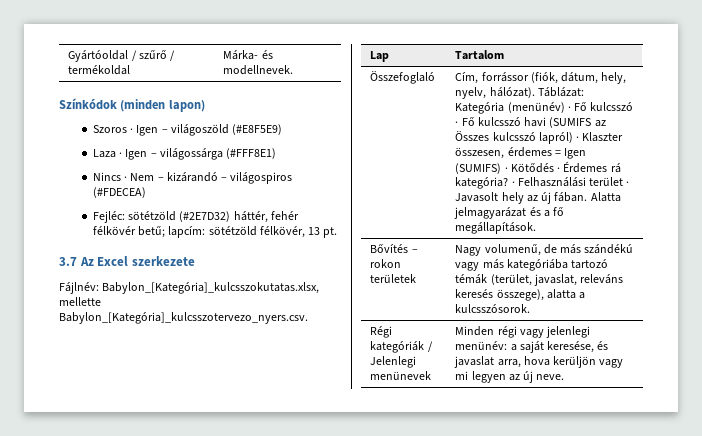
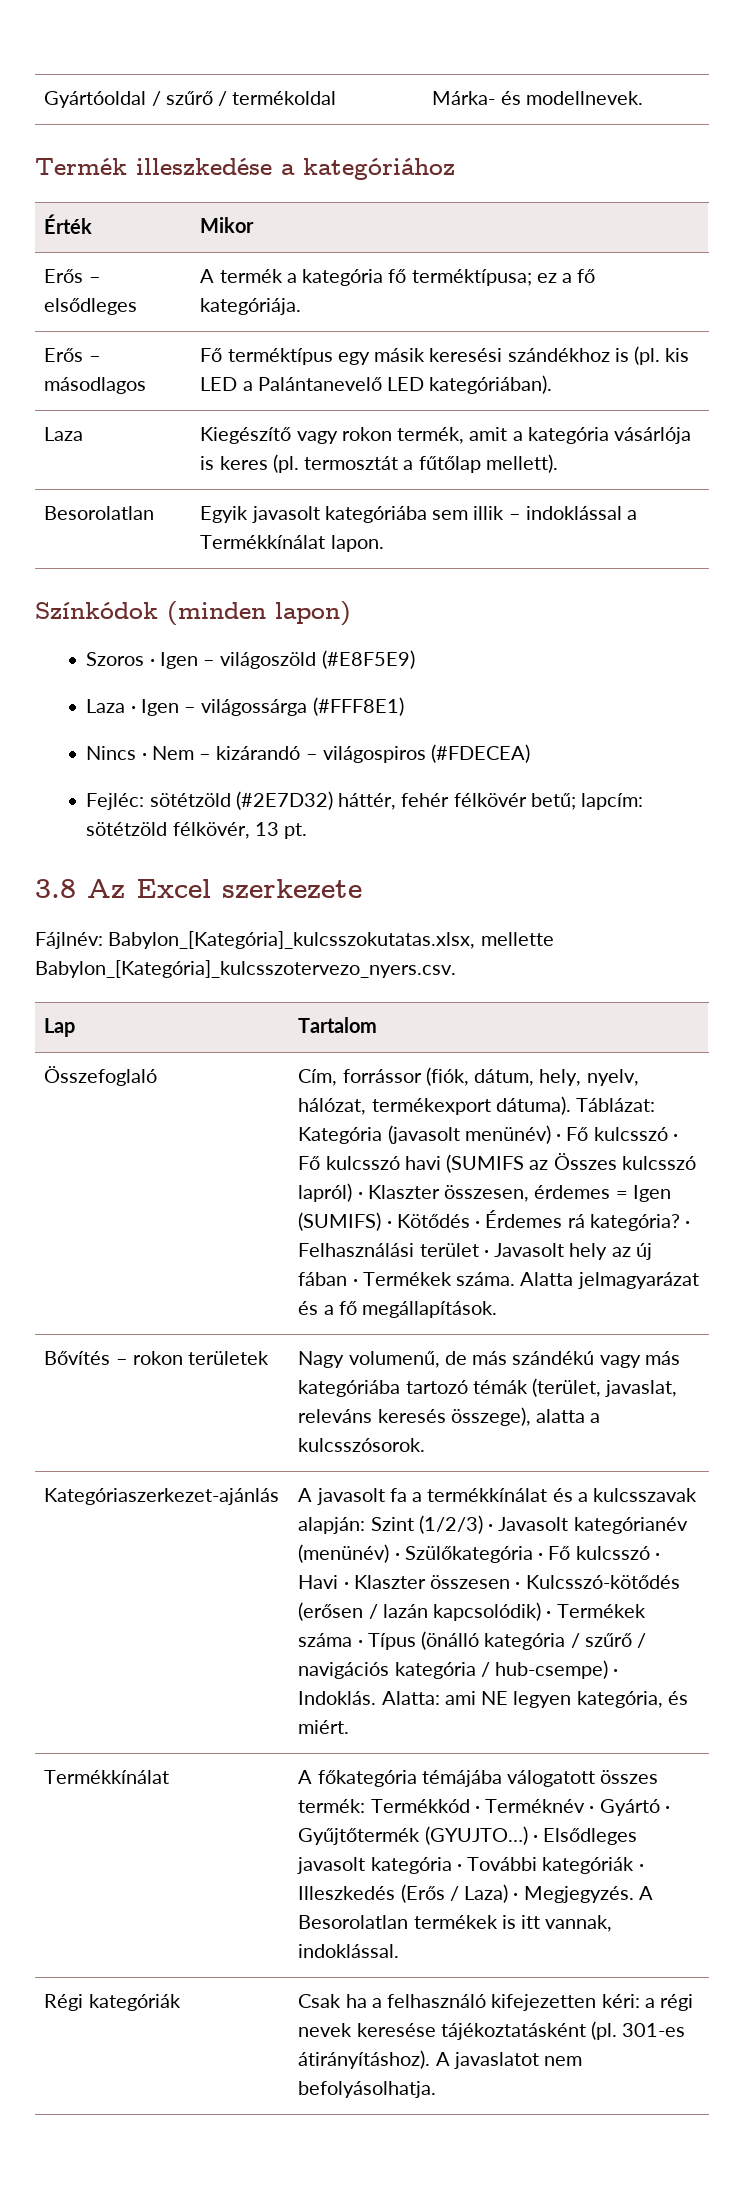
+ Termék illeszkedése a kategóriához
+ Érték | Mikor
+ Erős – elsődleges | A termék a kategória fő terméktípusa; ez a fő kategóriája.
+ Erős – másodlagos | Fő terméktípus egy másik keresési szándékhoz is (pl. kis LED a Palántanevelő LED kategóriában).
+ Laza | Kiegészítő vagy rokon termék, amit a kategória vásárlója is keres (pl. termosztát a fűtőlap mellett).
+ Besorolatlan | Egyik javasolt kategóriába sem illik – indoklással a Termékkínálat lapon.
- 3.7 Az Excel szerkezete
+ 3.8 Az Excel szerkezete
- Cím, forrássor (fiók, dátum, hely, nyelv, hálózat). Táblázat: Kategória (menünév) · Fő kulcsszó · Fő kulcsszó havi (SUMIFS az Összes kulcsszó lapról) · Klaszter összesen, érdemes = Igen (SUMIFS) · Kötődés · Érdemes rá kategória?
+ Cím, forrássor (fiók, dátum, hely, nyelv, hálózat, termékexport dátuma). Táblázat: Kategória (javasolt menünév) · Fő kulcsszó · Fő kulcsszó havi (SUMIFS az Összes kulcsszó lapról) · Klaszter összesen, érdemes = Igen (SUMIFS) · Kötődés · Érdemes rá kategória?
- · Felhasználási terület · Javasolt hely az új fában.
+ · Felhasználási terület · Javasolt hely az új fában · Termékek száma.
- Régi kategóriák / Jelenlegi menünevek | Minden régi vagy jelenlegi menünév: a saját keresése, és javaslat arra, hova kerüljön vagy mi legyen az új neve.
+ Kategóriaszerkezet-ajánlás | A javasolt fa a termékkínálat és a kulcsszavak alapján: Szint (1/2/3) · Javasolt kategórianév (menünév) · Szülőkategória · Fő kulcsszó · Havi · Klaszter összesen · Kulcsszó-kötődés (erősen / lazán kapcsolódik) · Termékek száma · Típus (önálló kategória / szűrő / navigációs kategória / hub-csempe) · Indoklás. Alatta: ami NE legyen kategória, és miért.
+ Termékkínálat | A főkategória témájába válogatott összes termék: Termékkód · Terméknév · Gyártó · Gyűjtőtermék (GYUJTO…) · Elsődleges javasolt kategória · További kategóriák · Illeszkedés (Erős / Laza) · Megjegyzés. A Besorolatlan termékek is itt vannak, indoklással.
+ Régi kategóriák | Csak ha a felhasználó kifejezetten kéri: a régi nevek keresése tájékoztatásként (pl. 301-es átirányításhoz). A javaslatot nem befolyásolhatja.

